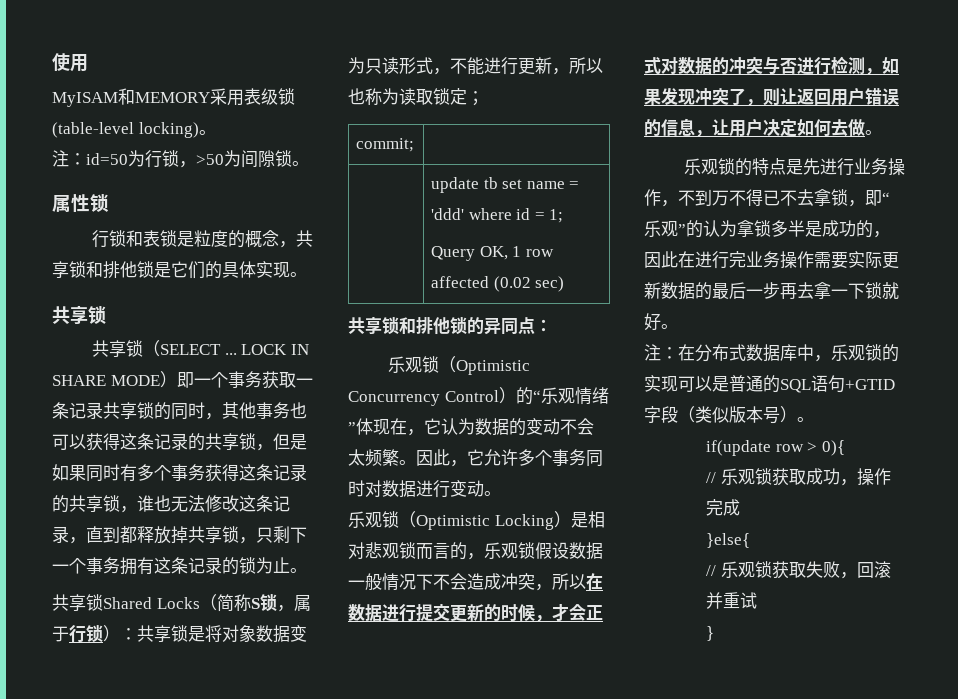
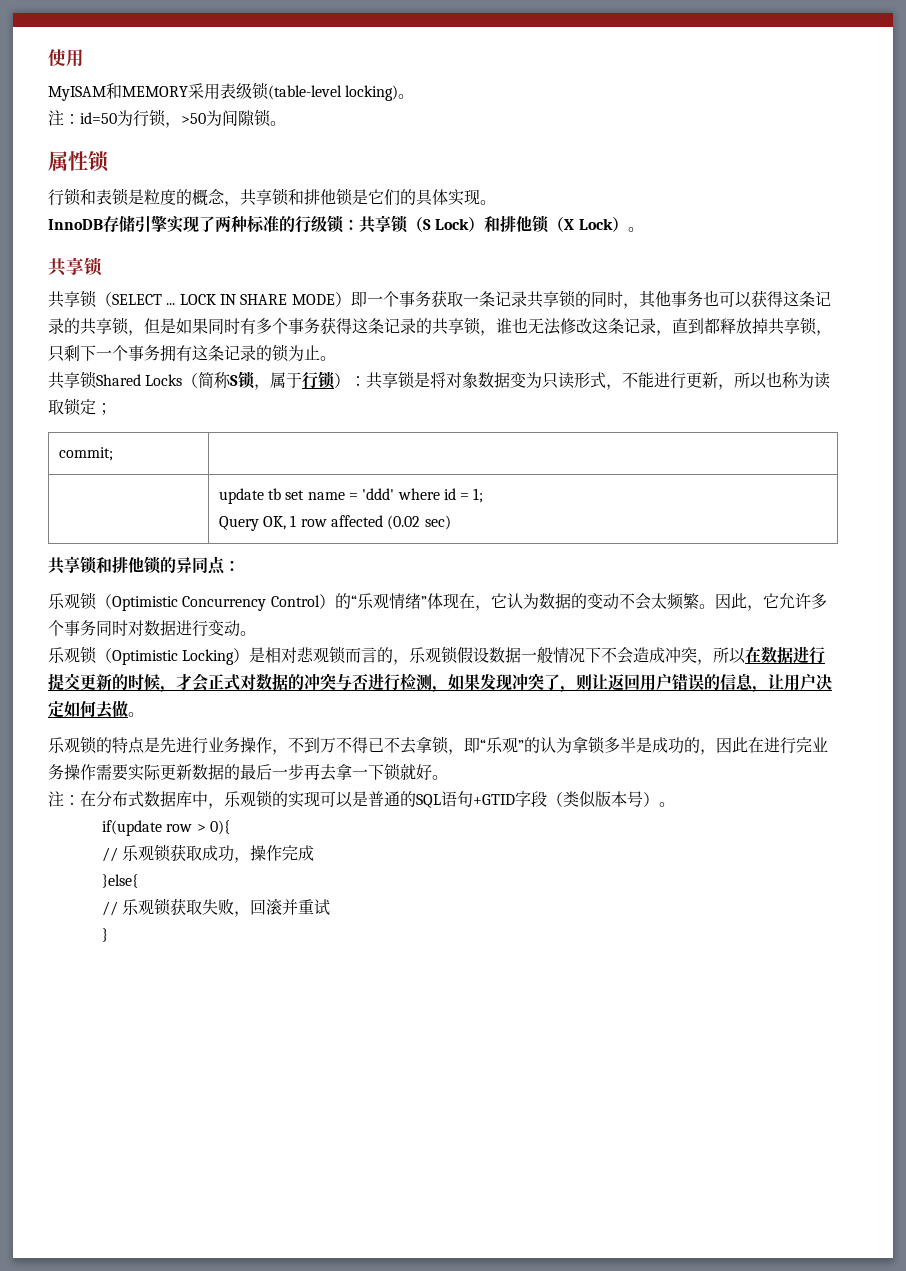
+ InnoDB存储引擎实现了两种标准的行级锁：共享锁（S Lock）和排他锁（X Lock）。

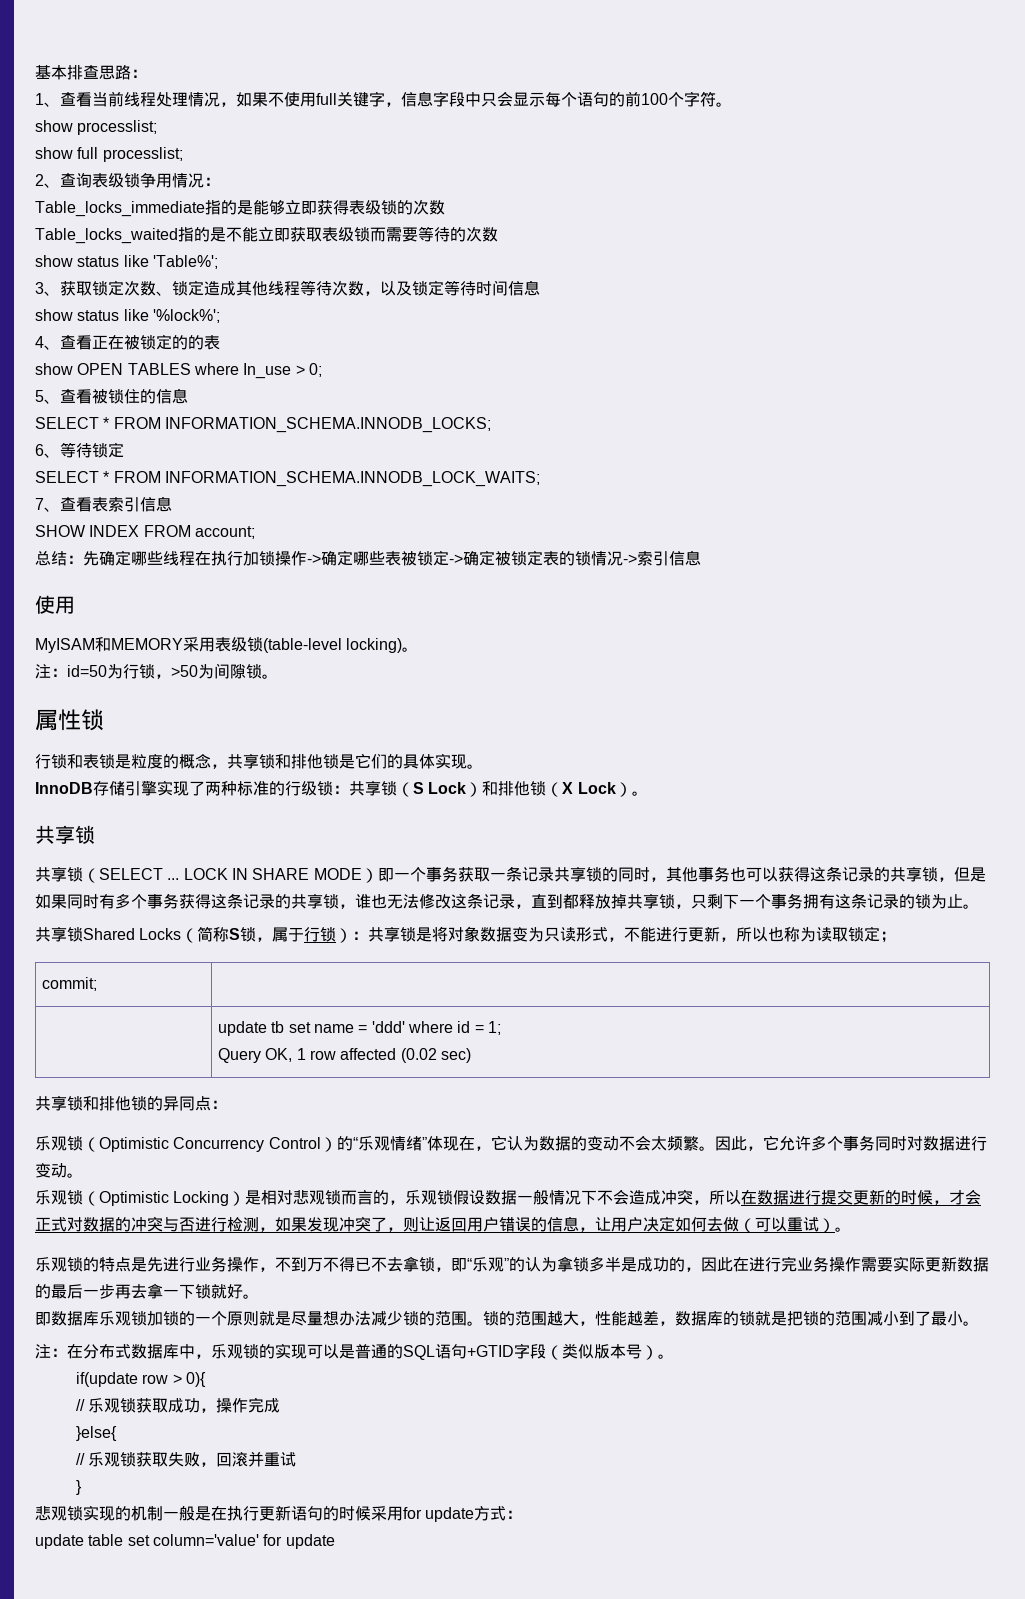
+ 基本排查思路：
+ 1、查看当前线程处理情况，如果不使用full关键字，信息字段中只会显示每个语句的前100个字符。
+ show processlist;
+ show full processlist;
+ 2、查询表级锁争用情况：
+ Table_locks_immediate指的是能够立即获得表级锁的次数
+ Table_locks_waited指的是不能立即获取表级锁而需要等待的次数
+ show status like 'Table%';
+ 3、获取锁定次数、锁定造成其他线程等待次数，以及锁定等待时间信息
+ show status like '%lock%';
+ 4、查看正在被锁定的的表
+ show OPEN TABLES where In_use > 0;
+ 5、查看被锁住的信息
+ SELECT * FROM INFORMATION_SCHEMA.INNODB_LOCKS;
+ 6、等待锁定
+ SELECT * FROM INFORMATION_SCHEMA.INNODB_LOCK_WAITS;
+ 7、查看表索引信息
+ SHOW INDEX FROM account;
+ 总结：先确定哪些线程在执行加锁操作->确定哪些表被锁定->确定被锁定表的锁情况->索引信息
- 乐观锁（Optimistic Locking）是相对悲观锁而言的，乐观锁假设数据一般情况下不会造成冲突，所以在数据进行提交更新的时候，才会正式对数据的冲突与否进行检测，如果发现冲突了，则让返回用户错误的信息，让用户决定如何去做。
+ 乐观锁（Optimistic Locking）是相对悲观锁而言的，乐观锁假设数据一般情况下不会造成冲突，所以在数据进行提交更新的时候，才会正式对数据的冲突与否进行检测，如果发现冲突了，则让返回用户错误的信息，让用户决定如何去做（可以重试）。
+ 即数据库乐观锁加锁的一个原则就是尽量想办法减少锁的范围。锁的范围越大，性能越差，数据库的锁就是把锁的范围减小到了最小。
+ 悲观锁实现的机制一般是在执行更新语句的时候采用for update方式：
+ update table set column='value' for update

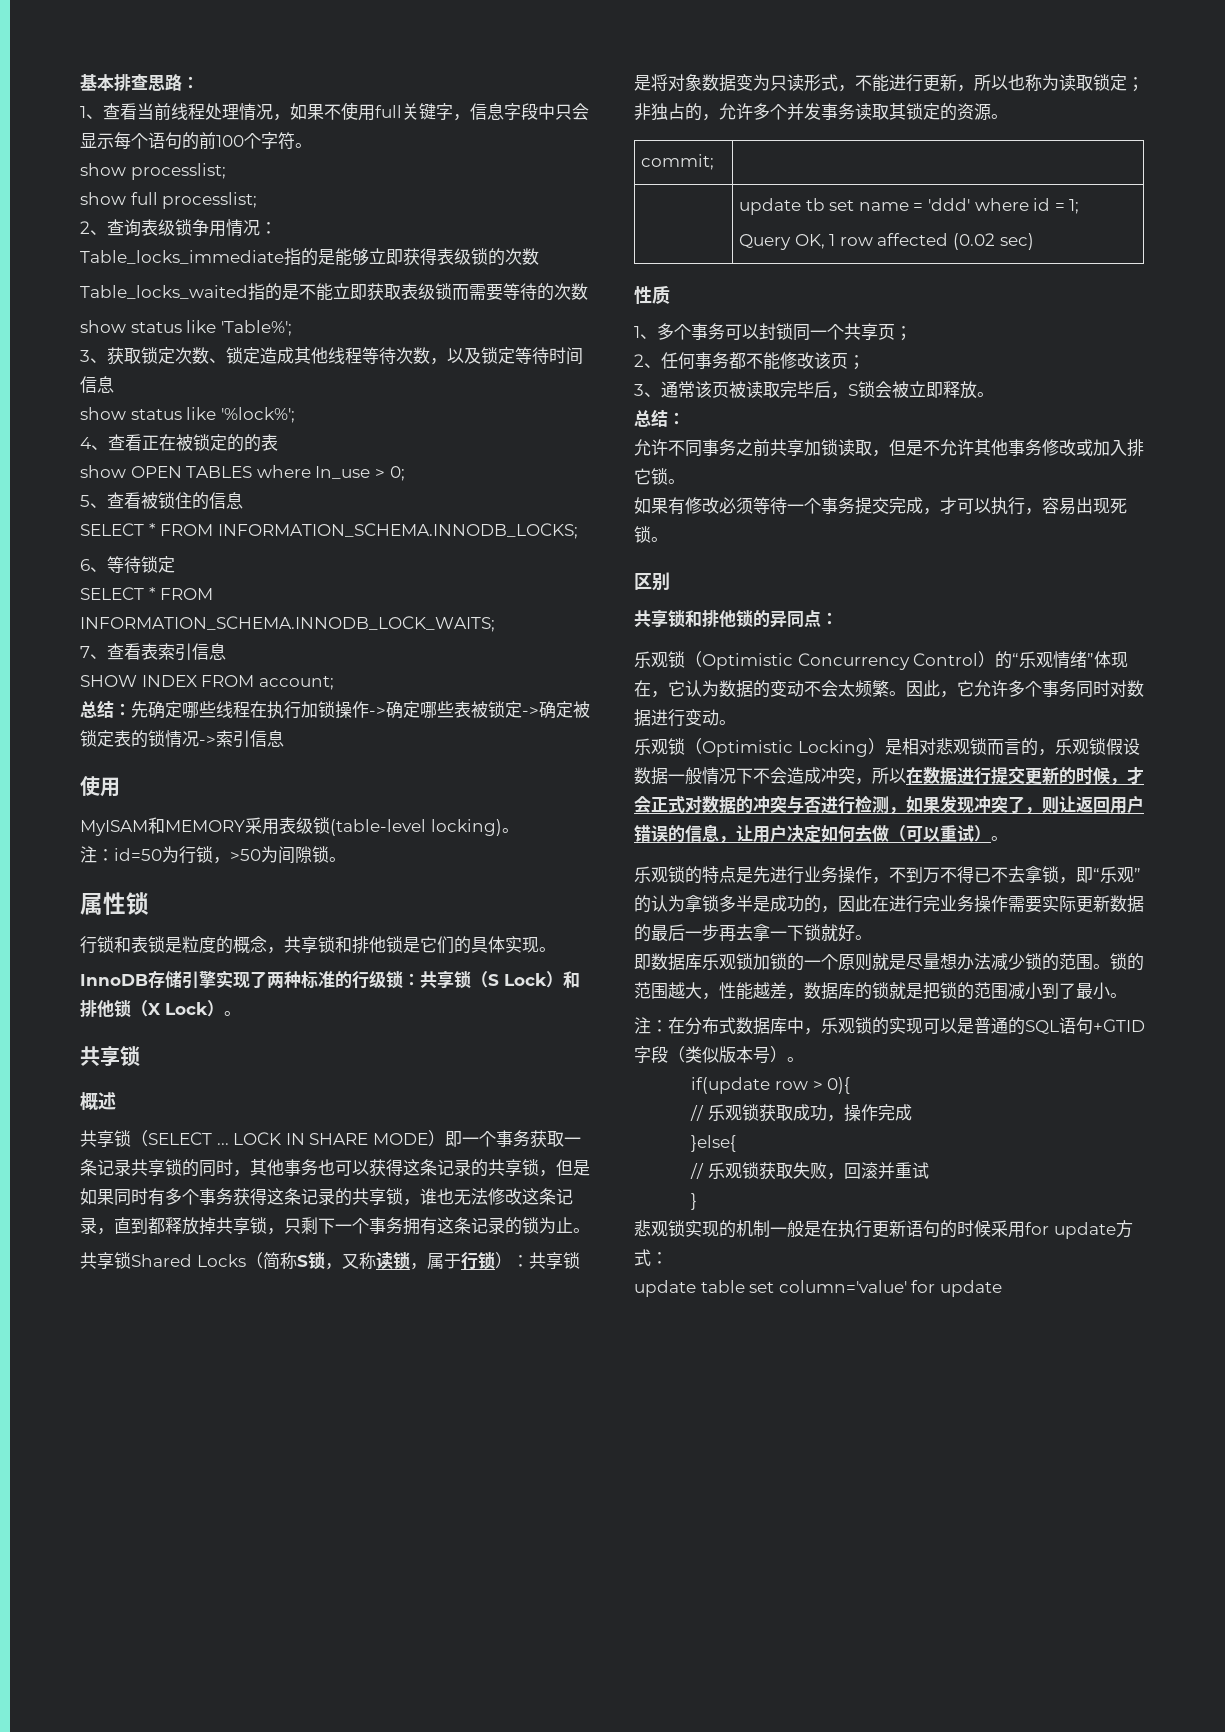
+ 概述
- 共享锁Shared Locks（简称S锁，属于行锁）：共享锁是将对象数据变为只读形式，不能进行更新，所以也称为读取锁定；
+ 共享锁Shared Locks（简称S锁，又称读锁，属于行锁）：共享锁是将对象数据变为只读形式，不能进行更新，所以也称为读取锁定；非独占的，允许多个并发事务读取其锁定的资源。
+ 性质
+ 1、多个事务可以封锁同一个共享页；
+ 2、任何事务都不能修改该页；
+ 3、通常该页被读取完毕后，S锁会被立即释放。
+ 总结：
+ 允许不同事务之前共享加锁读取，但是不允许其他事务修改或加入排它锁。
+ 如果有修改必须等待一个事务提交完成，才可以执行，容易出现死锁。
+ 区别

